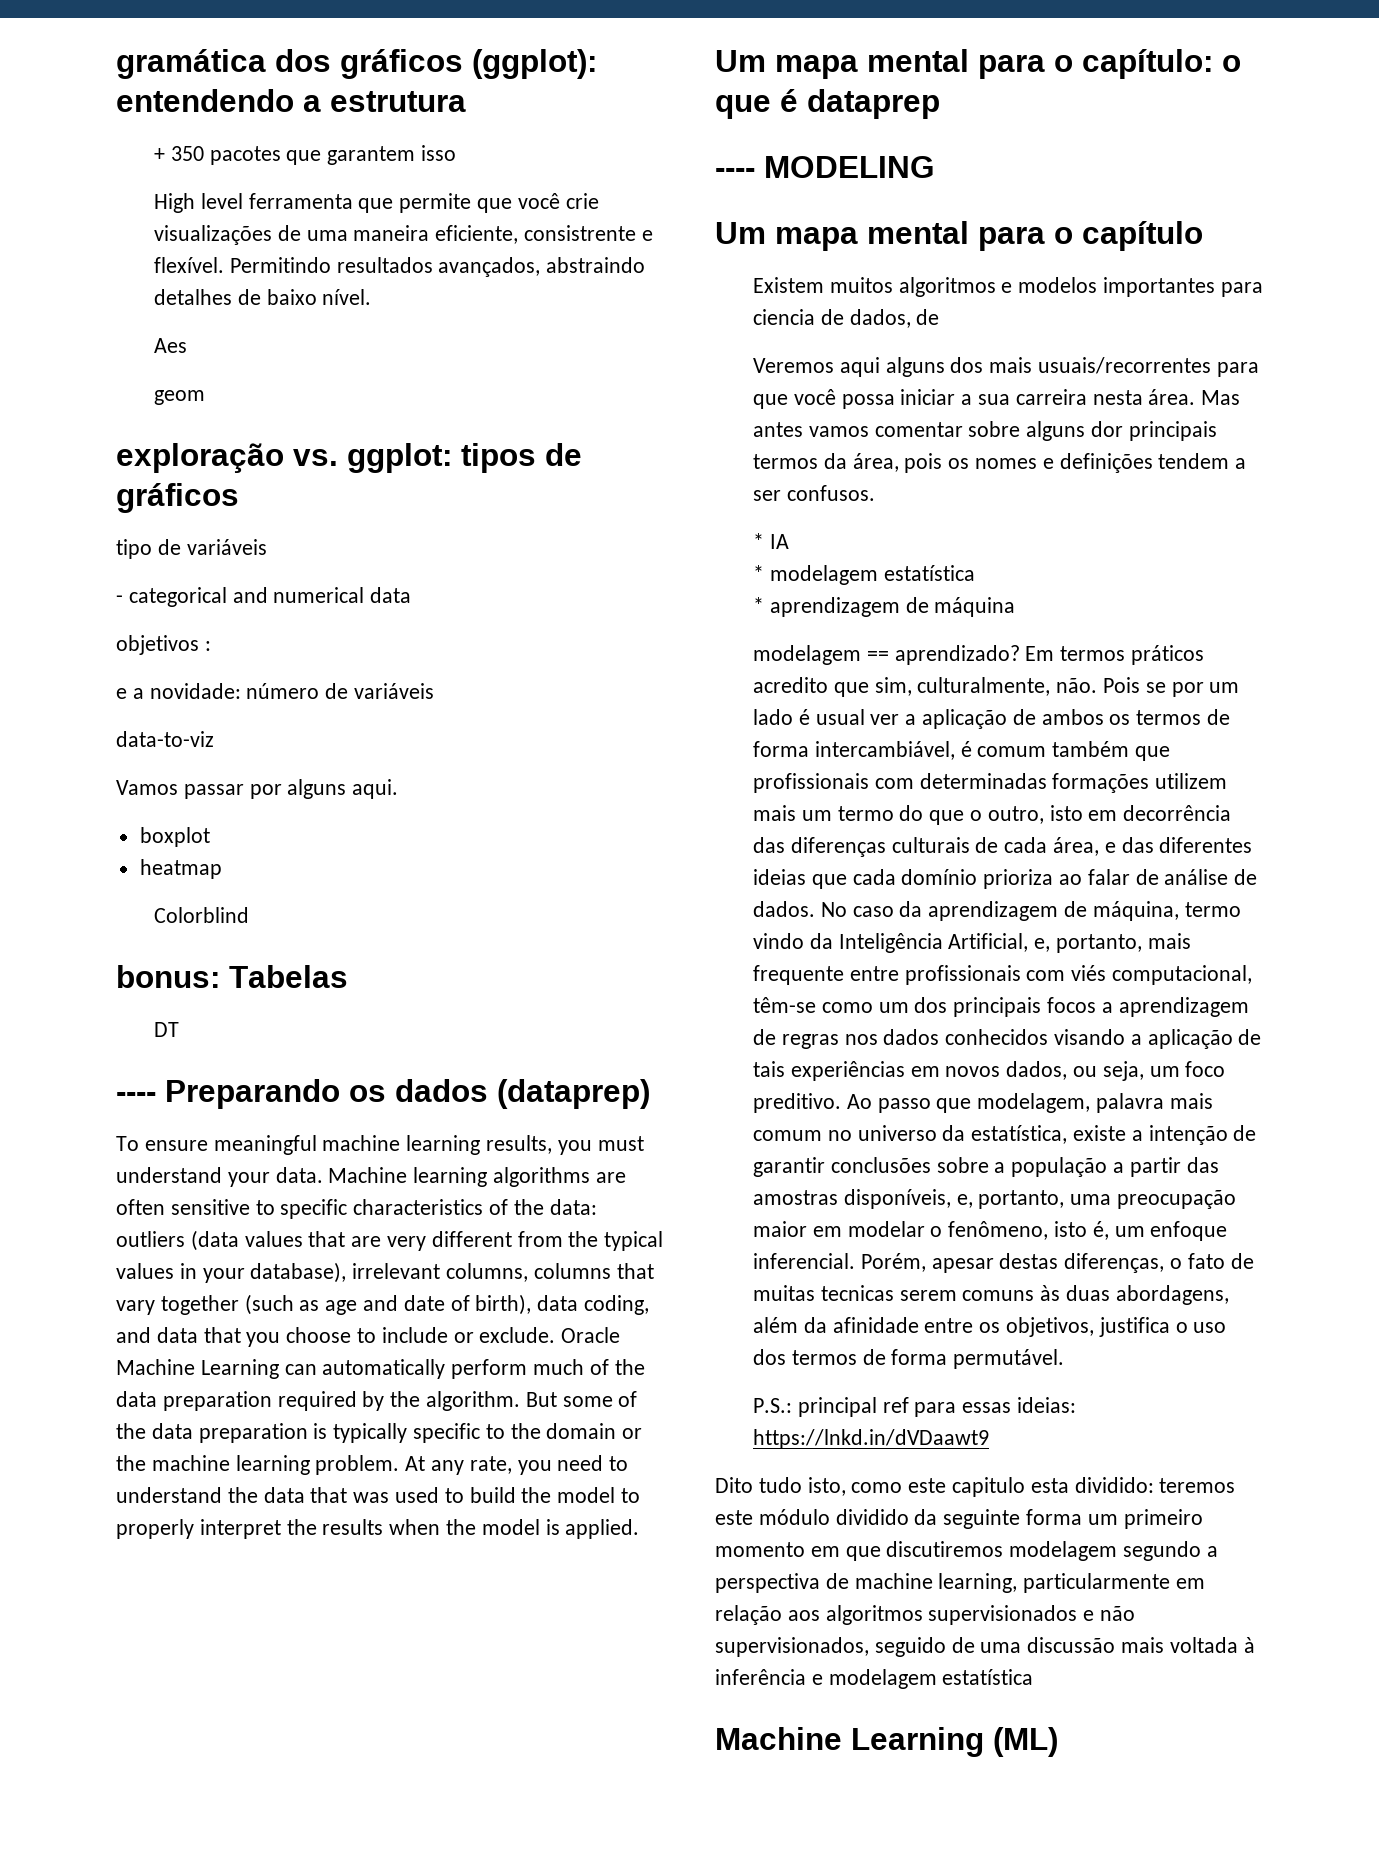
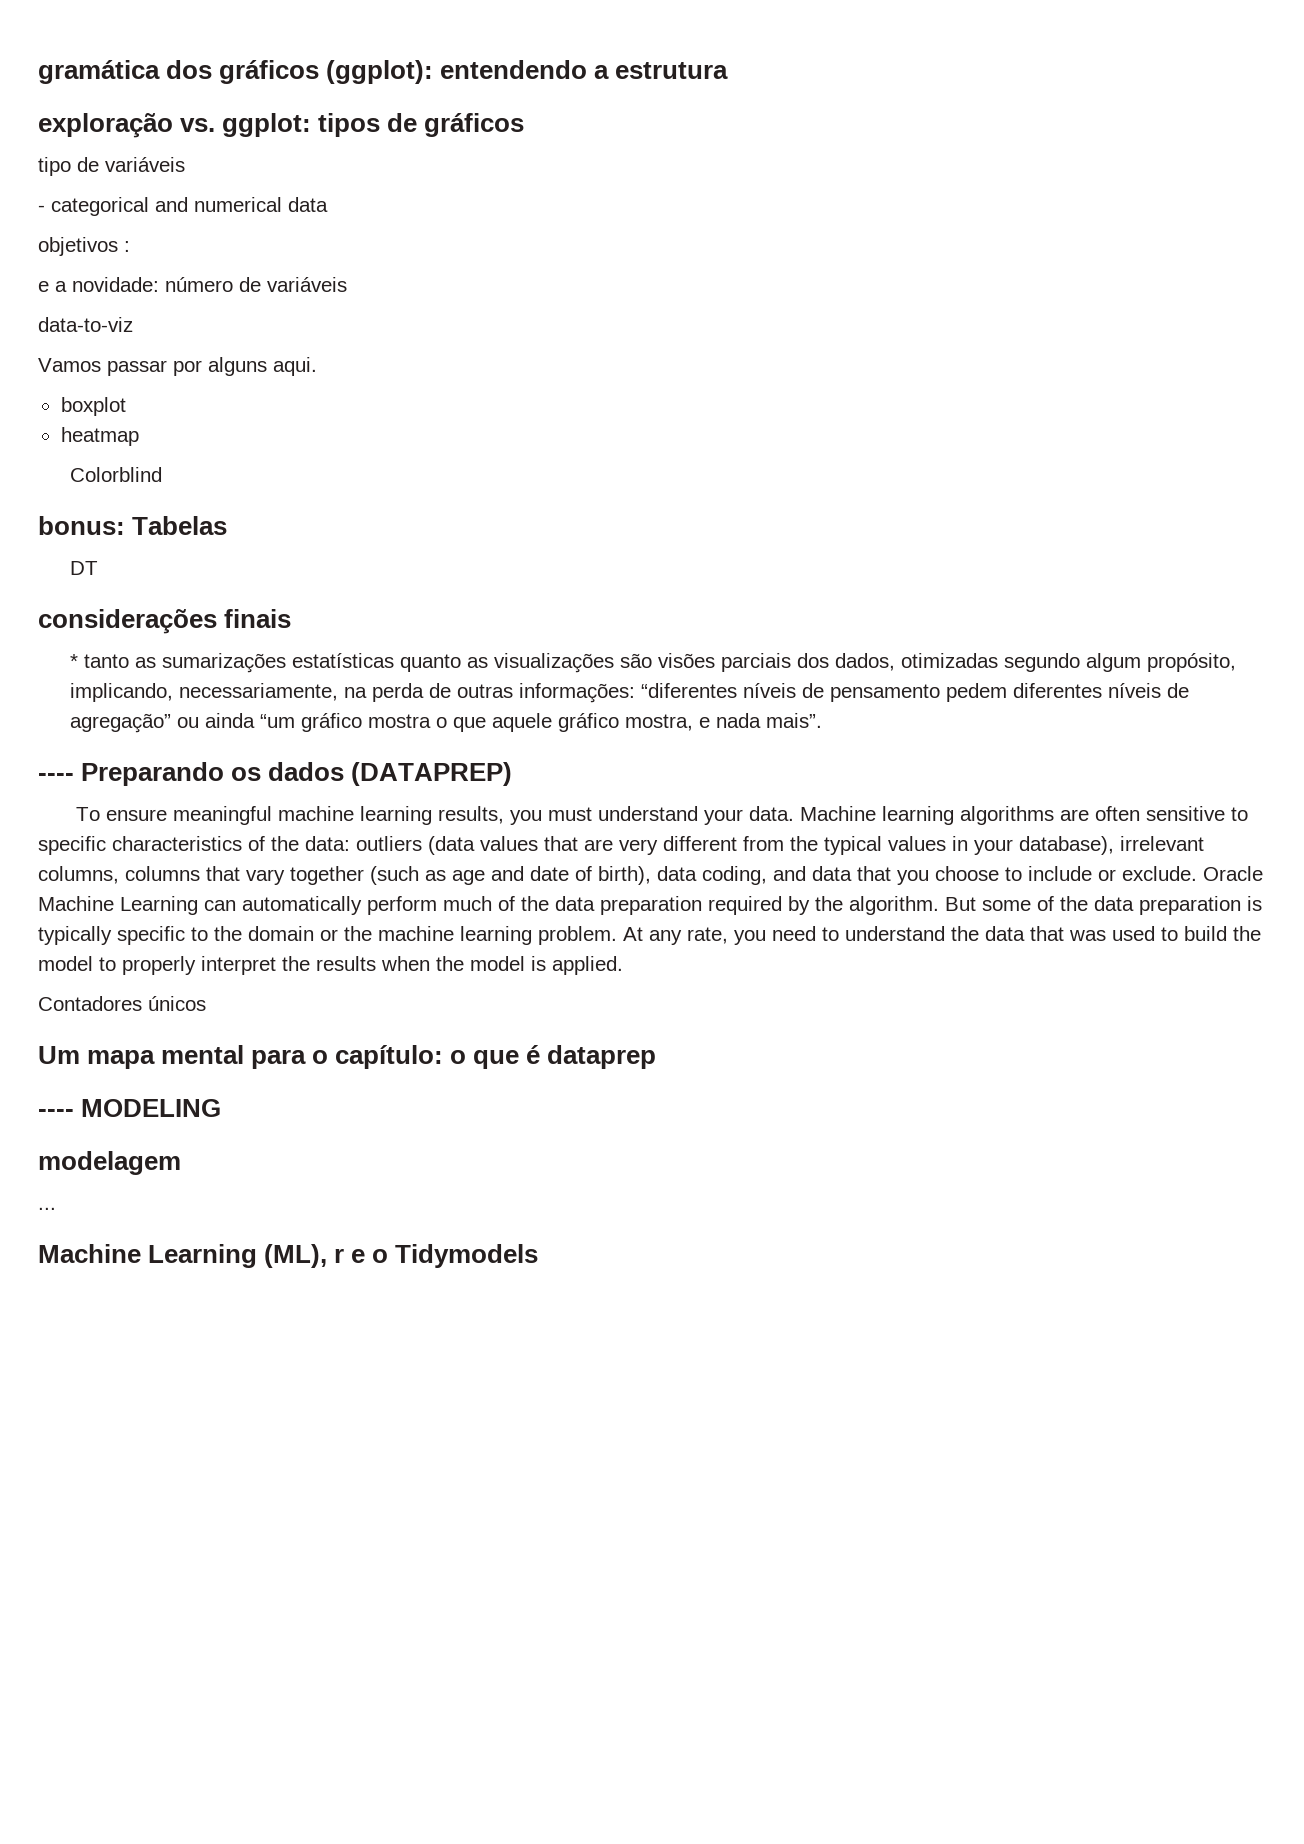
- + 350 pacotes que garantem isso
- High level ferramenta que permite que você crie visualizações de uma maneira eficiente, consistrente e flexível. Permitindo resultados avançados, abstraindo detalhes de baixo nível.
- Aes
- geom
+ considerações finais
+ * tanto as sumarizações estatísticas quanto as visualizações são visões parciais dos dados, otimizadas segundo algum propósito, implicando, necessariamente, na perda de outras informações: “diferentes níveis de pensamento pedem diferentes níveis de agregação” ou ainda “um gráfico mostra o que aquele gráfico mostra, e nada mais”.
- ---- Preparando os dados (dataprep)
+ ---- Preparando os dados (DATAPREP)
+ Contadores únicos
- Um mapa mental para o capítulo
- Existem muitos algoritmos e modelos importantes para ciencia de dados, de
- Veremos aqui alguns dos mais usuais/recorrentes para que você possa iniciar a sua carreira nesta área. Mas antes vamos comentar sobre alguns dor principais termos da área, pois os nomes e definições tendem a ser confusos.
- * IA
- * modelagem estatística
- * aprendizagem de máquina
- modelagem == aprendizado? Em termos práticos acredito que sim, culturalmente, não. Pois se por um lado é usual ver a aplicação de ambos os termos de forma intercambiável, é comum também que profissionais com determinadas formações utilizem mais um termo do que o outro, isto em decorrência das diferenças culturais de cada área, e das diferentes ideias que cada domínio prioriza ao falar de análise de dados. No caso da aprendizagem de máquina, termo vindo da Inteligência Artificial, e, portanto, mais frequente entre profissionais com viés computacional, têm-se como um dos principais focos a aprendizagem de regras nos dados conhecidos visando a aplicação de tais experiências em novos dados, ou seja, um foco preditivo. Ao passo que modelagem, palavra mais comum no universo da estatística, existe a intenção de garantir conclusões sobre a população a partir das amostras disponíveis, e, portanto, uma preocupação maior em modelar o fenômeno, isto é, um enfoque inferencial. Porém, apesar destas diferenças, o fato de muitas tecnicas serem comuns às duas abordagens, além da afinidade entre os objetivos, justifica o uso dos termos de forma permutável.
- P.S.: principal ref para essas ideias: https://lnkd.in/dVDaawt9
- Dito tudo isto, como este capitulo esta dividido: teremos este módulo dividido da seguinte forma um primeiro momento em que discutiremos modelagem segundo a perspectiva de machine learning, particularmente em relação aos algoritmos supervisionados e não supervisionados, seguido de uma discussão mais voltada à inferência e modelagem estatística
- Machine Learning (ML)
+ modelagem
+ ...
+ Machine Learning (ML), r e o Tidymodels

